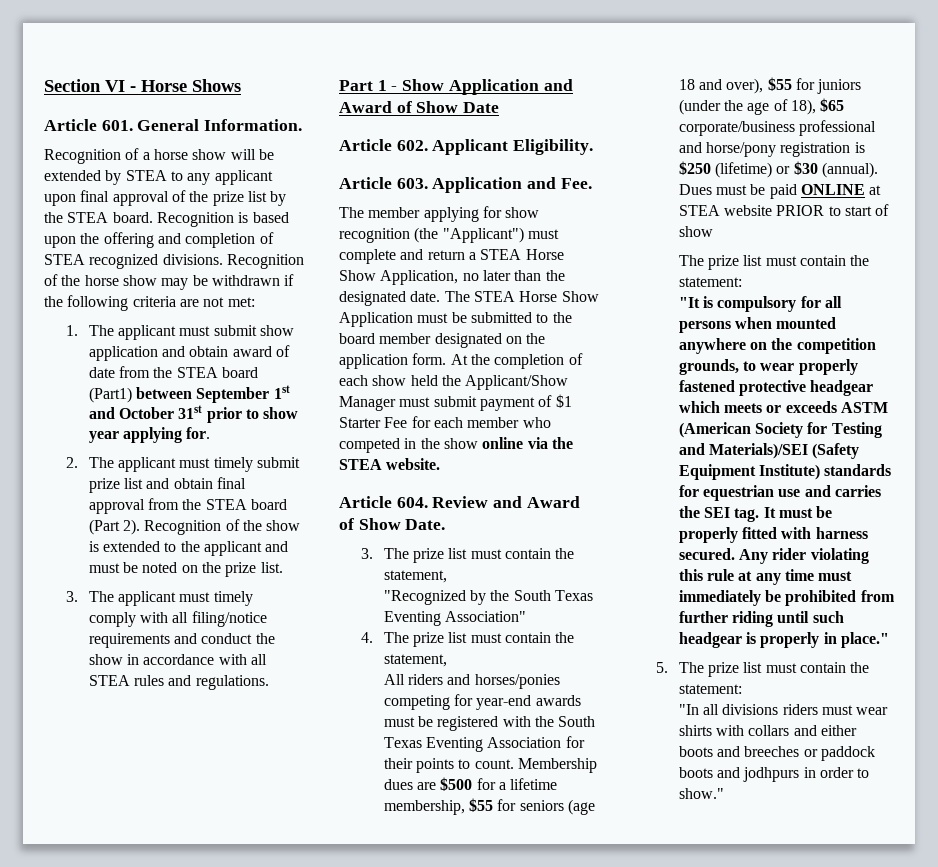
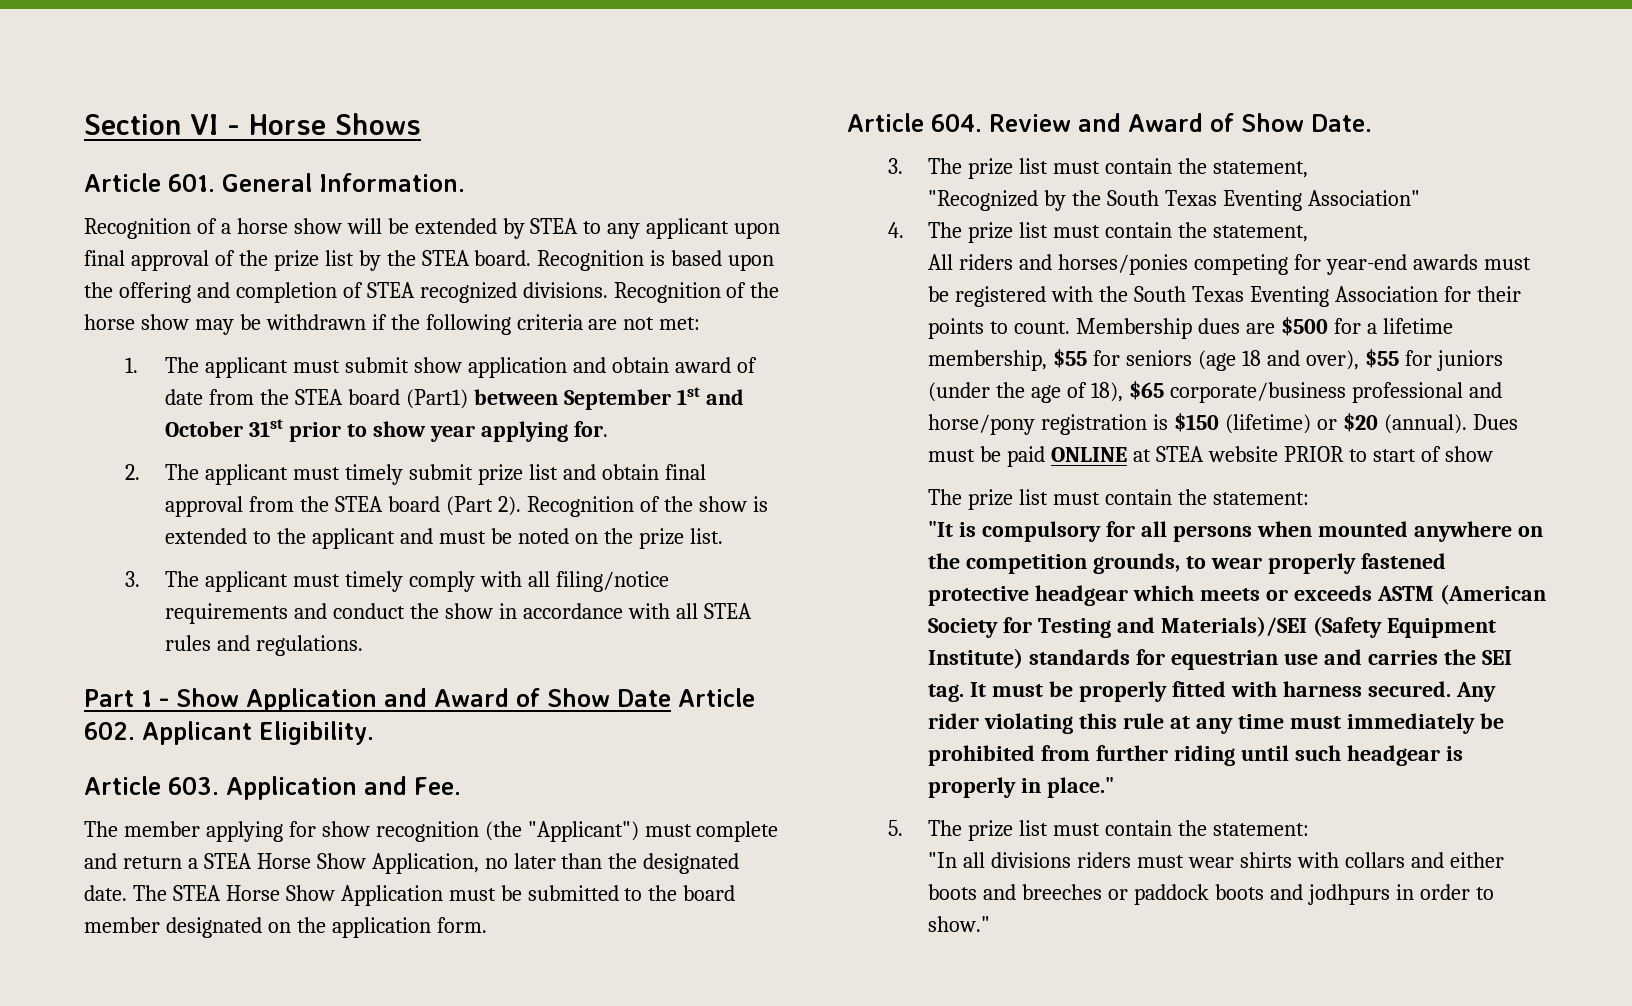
- Part 1 - Show Application and Award of Show Date
- Article 602. Applicant Eligibility.
+ Part 1 - Show Application and Award of Show Date Article 602. Applicant Eligibility.
- At the completion of each show held the Applicant/Show Manager must submit payment of $1 Starter Fee for each member who competed in the show online via the STEA website.
- Membership dues are $500 for a lifetime membership, $55 for seniors (age 18 and over), $55 for juniors (under the age of 18), $65 corporate/business professional and horse/pony registration is $250 (lifetime) or $30 (annual).
+ Membership dues are $500 for a lifetime membership, $55 for seniors (age 18 and over), $55 for juniors (under the age of 18), $65 corporate/business professional and horse/pony registration is $150 (lifetime) or $20 (annual).

